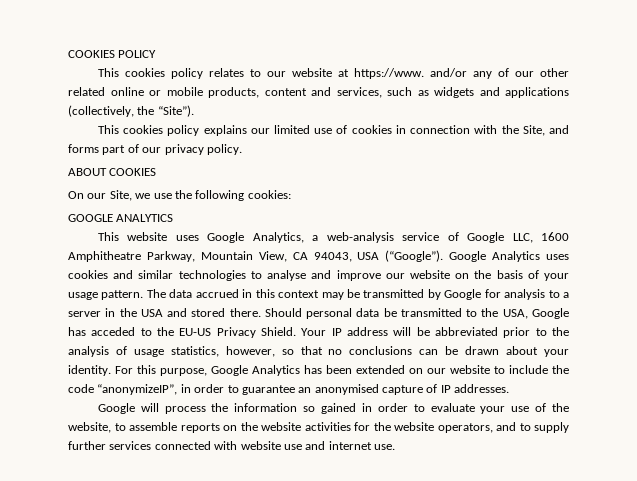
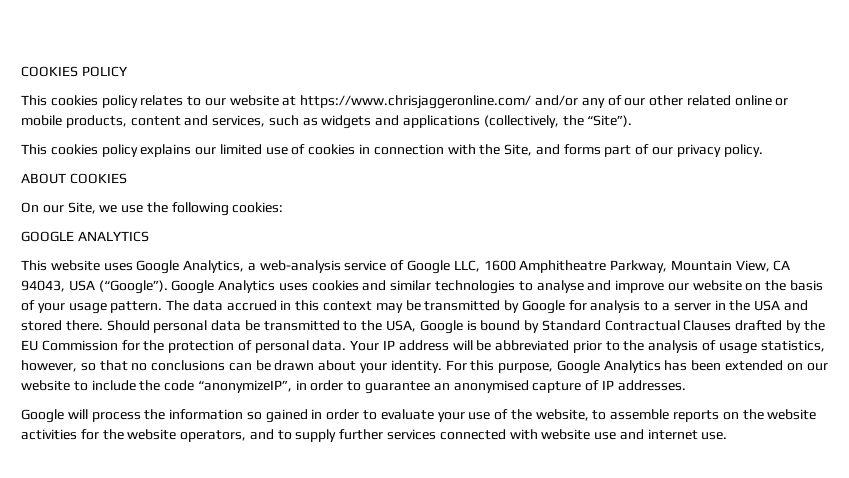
- This cookies policy relates to our website at https://www. and/or any of our other related online or mobile products, content and services, such as widgets and applications (collectively, the “Site”).
+ This cookies policy relates to our website at https://www.chrisjaggeronline.com/ and/or any of our other related online or mobile products, content and services, such as widgets and applications (collectively, the “Site”).
- Should personal data be transmitted to the USA, Google has acceded to the EU-US Privacy Shield.
+ Should personal data be transmitted to the USA, Google is bound by Standard Contractual Clauses drafted by the EU Commission for the protection of personal data.

